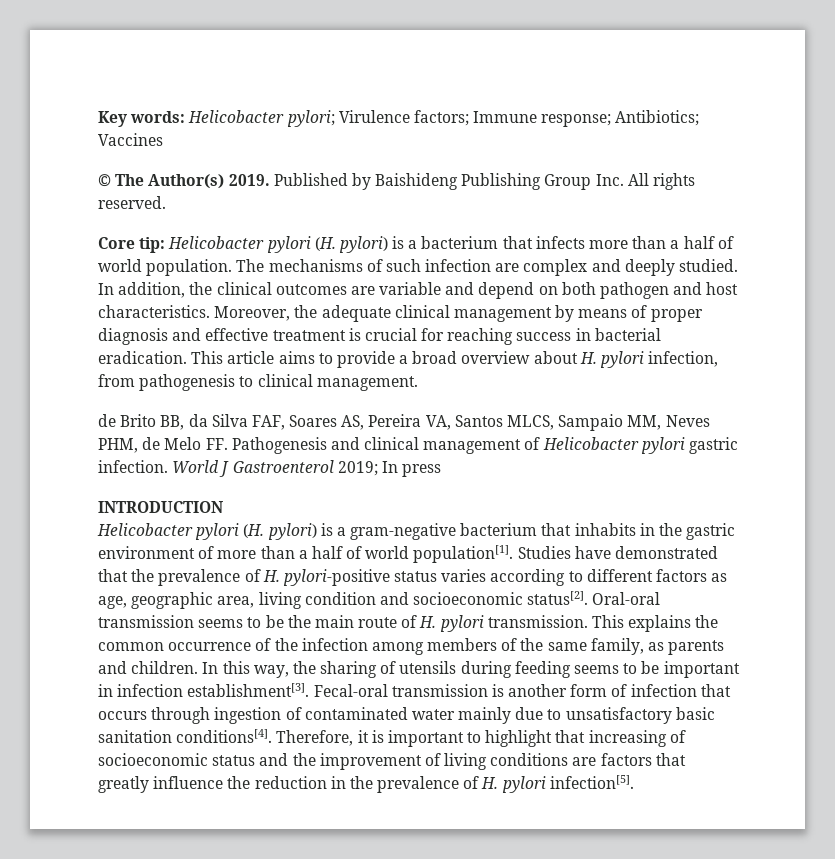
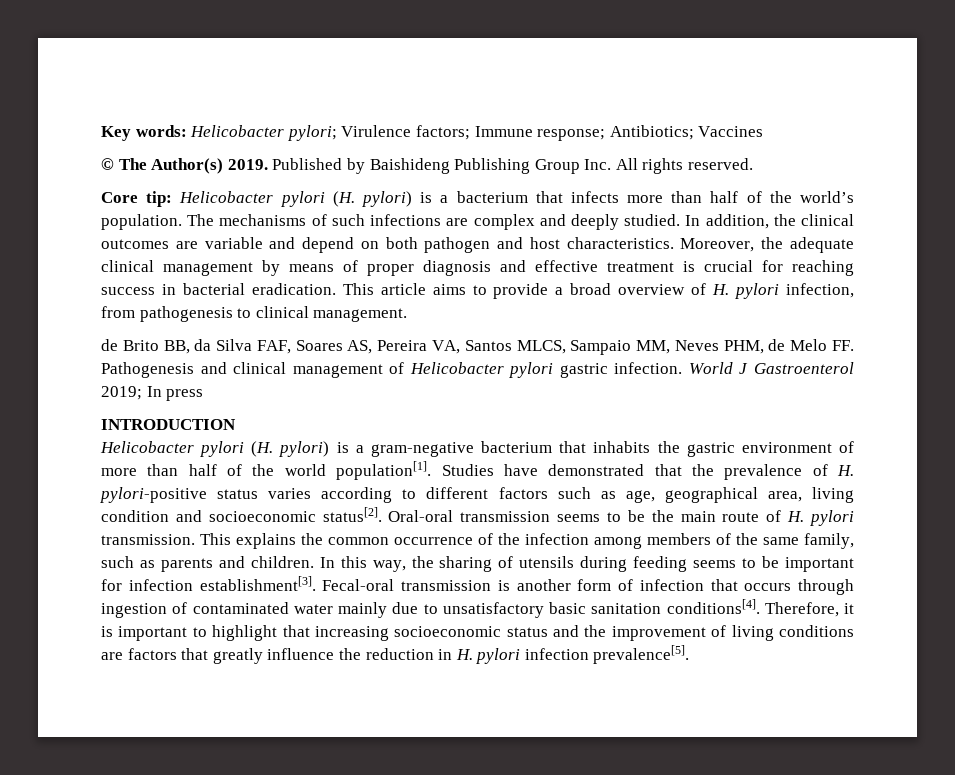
- Core tip: Helicobacter pylori (H. pylori) is a bacterium that infects more than a half of world population.
+ Core tip: Helicobacter pylori (H. pylori) is a bacterium that infects more than half of the world’s population.
- The mechanisms of such infection are complex and deeply studied.
+ The mechanisms of such infections are complex and deeply studied.
- This article aims to provide a broad overview about H. pylori infection, from pathogenesis to clinical management.
+ This article aims to provide a broad overview of H. pylori infection, from pathogenesis to clinical management.
- Helicobacter pylori (H. pylori) is a gram-negative bacterium that inhabits in the gastric environment of more than a half of world population[1].
+ Helicobacter pylori (H. pylori) is a gram-negative bacterium that inhabits the gastric environment of more than half of the world population[1].
- Studies have demonstrated that the prevalence of H. pylori-positive status varies according to different factors as age, geographic area, living condition and socioeconomic status[2].
+ Studies have demonstrated that the prevalence of H. pylori-positive status varies according to different factors such as age, geographical area, living condition and socioeconomic status[2].
- This explains the common occurrence of the infection among members of the same family, as parents and children.
+ This explains the common occurrence of the infection among members of the same family, such as parents and children.
- In this way, the sharing of utensils during feeding seems to be important in infection establishment[3].
+ In this way, the sharing of utensils during feeding seems to be important for infection establishment[3].
- Therefore, it is important to highlight that increasing of socioeconomic status and the improvement of living conditions are factors that greatly influence the reduction in the prevalence of H. pylori infection[5].
+ Therefore, it is important to highlight that increasing socioeconomic status and the improvement of living conditions are factors that greatly influence the reduction in H. pylori infection prevalence[5].

